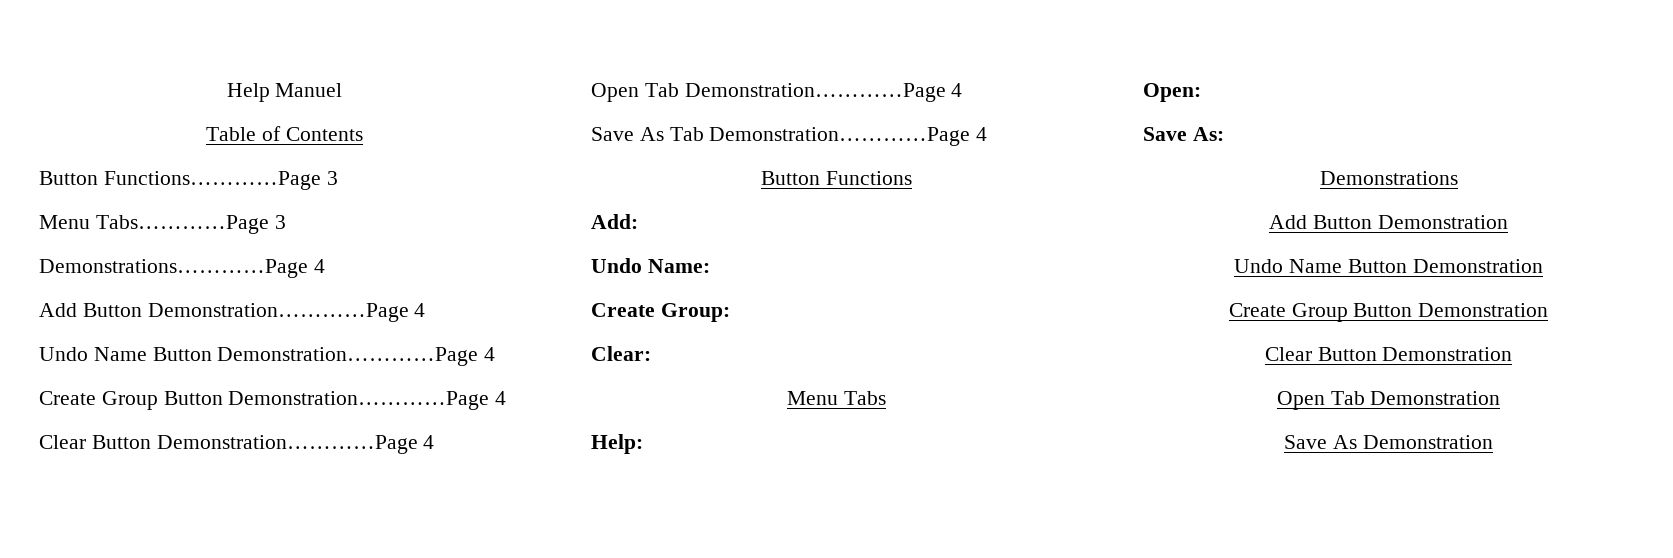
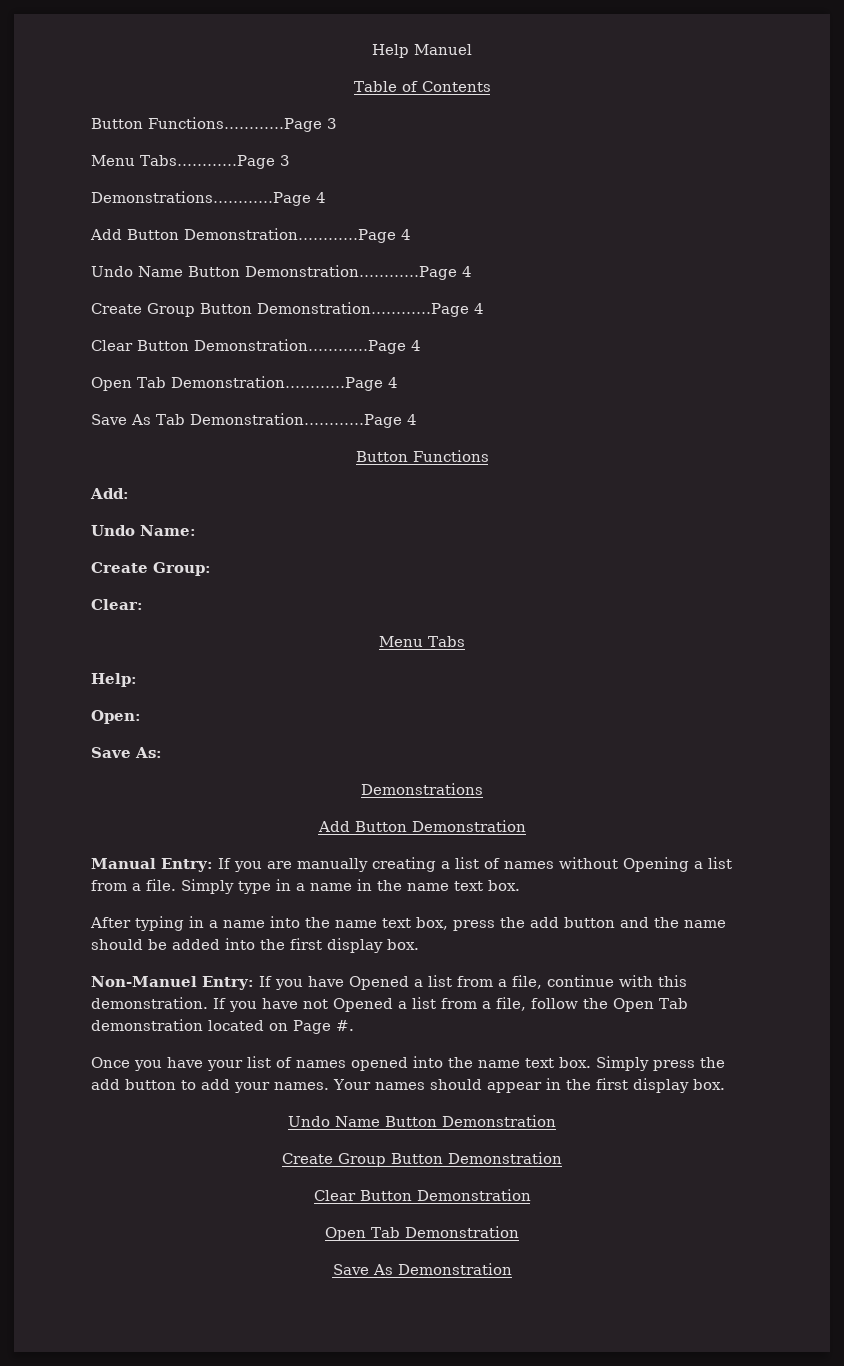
+ Manual Entry: If you are manually creating a list of names without Opening a list from a file. Simply type in a name in the name text box.
+ After typing in a name into the name text box, press the add button and the name should be added into the first display box.
+ Non-Manuel Entry: If you have Opened a list from a file, continue with this demonstration. If you have not Opened a list from a file, follow the Open Tab demonstration located on Page #.
+ Once you have your list of names opened into the name text box. Simply press the add button to add your names. Your names should appear in the first display box.

